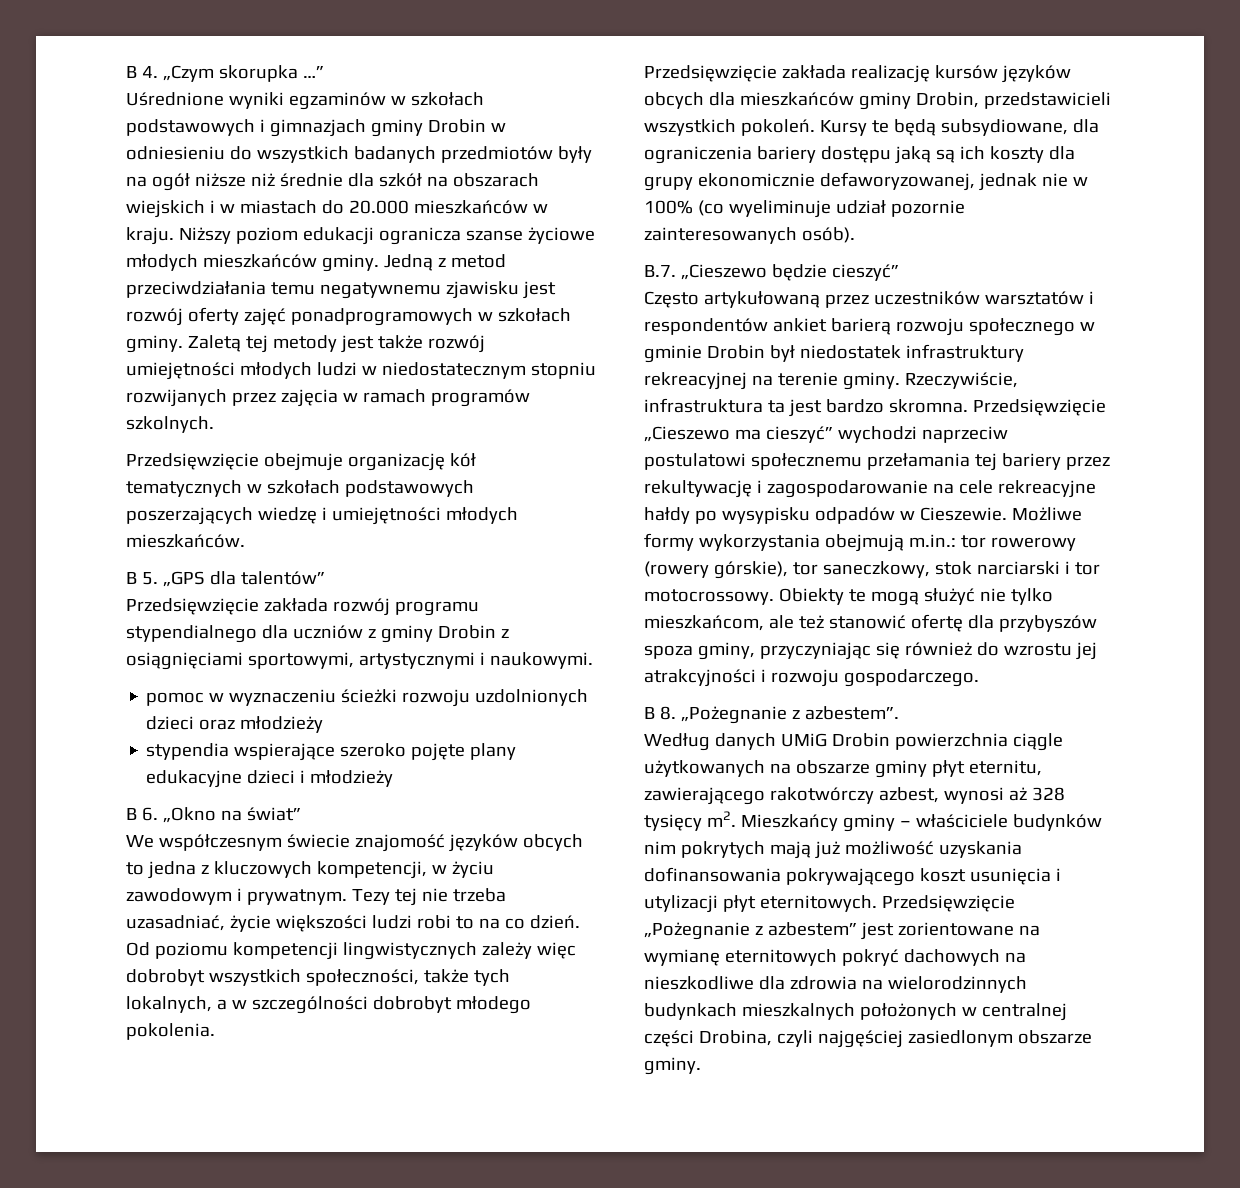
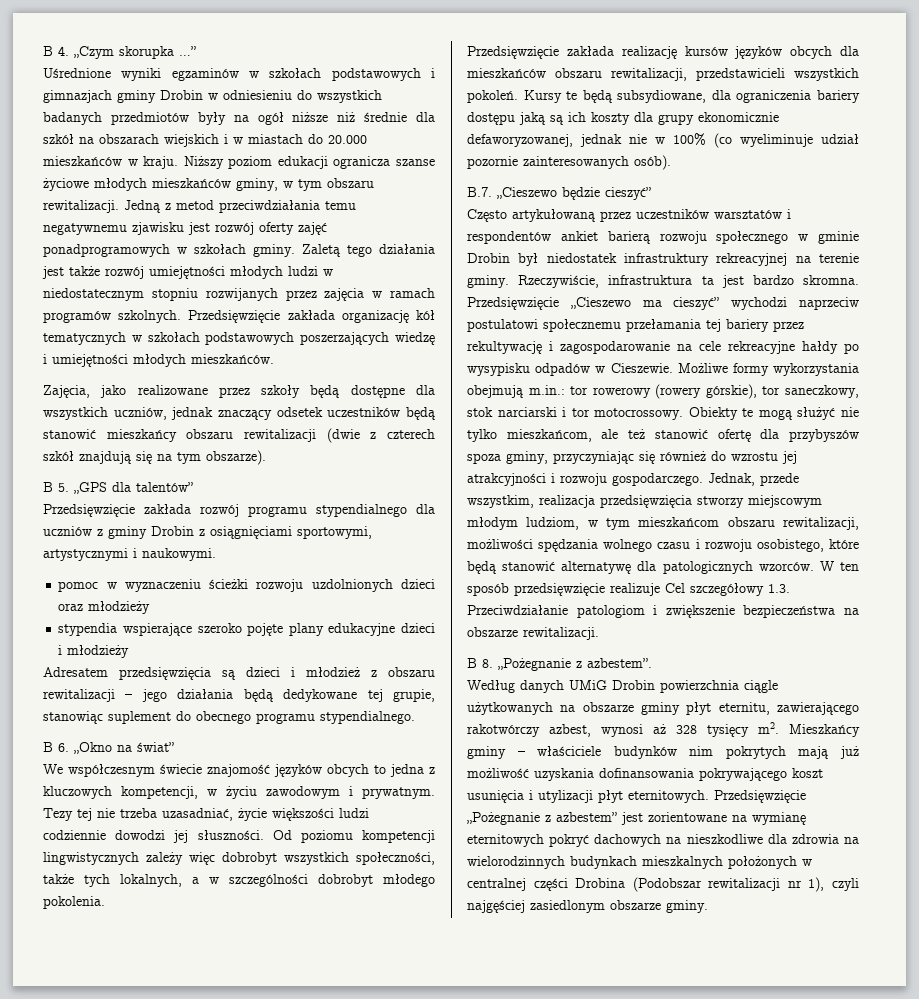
- Niższy poziom edukacji ogranicza szanse życiowe młodych mieszkańców gminy.
+ Niższy poziom edukacji ogranicza szanse życiowe młodych mieszkańców gminy, w tym obszaru rewitalizacji.
- Zaletą tej metody jest także rozwój umiejętności młodych ludzi w niedostatecznym stopniu rozwijanych przez zajęcia w ramach programów szkolnych.
- Przedsięwzięcie obejmuje organizację kół tematycznych w szkołach podstawowych poszerzających wiedzę i umiejętności młodych mieszkańców.
+ Zaletą tego działania jest także rozwój umiejętności młodych ludzi w niedostatecznym stopniu rozwijanych przez zajęcia w ramach programów szkolnych. Przedsięwzięcie zakłada organizację kół tematycznych w szkołach podstawowych poszerzających wiedzę i umiejętności młodych mieszkańców.
+ Zajęcia, jako realizowane przez szkoły będą dostępne dla wszystkich uczniów, jednak znaczący odsetek uczestników będą stanowić mieszkańcy obszaru rewitalizacji (dwie z czterech szkół znajdują się na tym obszarze).
+ Adresatem przedsięwzięcia są dzieci i młodzież z obszaru rewitalizacji – jego działania będą dedykowane tej grupie, stanowiąc suplement do obecnego programu stypendialnego.
- Tezy tej nie trzeba uzasadniać, życie większości ludzi robi to na co dzień.
+ Tezy tej nie trzeba uzasadniać, życie większości ludzi codziennie dowodzi jej słuszności.
- Przedsięwzięcie zakłada realizację kursów języków obcych dla mieszkańców gminy Drobin, przedstawicieli wszystkich pokoleń.
+ Przedsięwzięcie zakłada realizację kursów języków obcych dla mieszkańców obszaru rewitalizacji, przedstawicieli wszystkich pokoleń.
+ Jednak, przede wszystkim, realizacja przedsięwzięcia stworzy miejscowym młodym ludziom, w tym mieszkańcom obszaru rewitalizacji, możliwości spędzania wolnego czasu i rozwoju osobistego, które będą stanowić alternatywę dla patologicznych wzorców. W ten sposób przedsięwzięcie realizuje Cel szczegółowy 1.3. Przeciwdziałanie patologiom i zwiększenie bezpieczeństwa na obszarze rewitalizacji.
- Przedsięwzięcie „Pożegnanie z azbestem” jest zorientowane na wymianę eternitowych pokryć dachowych na nieszkodliwe dla zdrowia na wielorodzinnych budynkach mieszkalnych położonych w centralnej części Drobina, czyli najgęściej zasiedlonym obszarze gminy.
+ Przedsięwzięcie „Pożegnanie z azbestem” jest zorientowane na wymianę eternitowych pokryć dachowych na nieszkodliwe dla zdrowia na wielorodzinnych budynkach mieszkalnych położonych w centralnej części Drobina (Podobszar rewitalizacji nr 1), czyli najgęściej zasiedlonym obszarze gminy.

